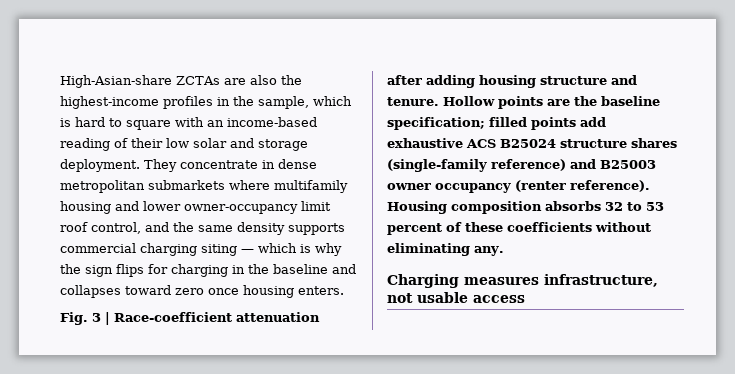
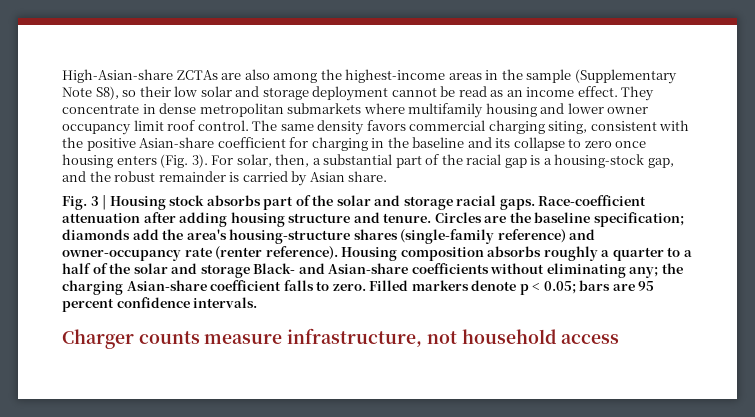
- High-Asian-share ZCTAs are also the highest-income profiles in the sample, which is hard to square with an income-based reading of their low solar and storage deployment.
+ High-Asian-share ZCTAs are also among the highest-income areas in the sample (Supplementary Note S8), so their low solar and storage deployment cannot be read as an income effect.
- They concentrate in dense metropolitan submarkets where multifamily housing and lower owner-occupancy limit roof control, and the same density supports commercial charging siting — which is why the sign flips for charging in the baseline and collapses toward zero once housing enters.
- Fig. 3 | Race-coefficient attenuation after adding housing structure and tenure.
+ They concentrate in dense metropolitan submarkets where multifamily housing and lower owner occupancy limit roof control. The same density favors commercial charging siting, consistent with the positive Asian-share coefficient for charging in the baseline and its collapse to zero once housing enters (Fig. 3). For solar, then, a substantial part of the racial gap is a housing-stock gap, and the robust remainder is carried by Asian share.
+ Fig. 3 | Housing stock absorbs part of the solar and storage racial gaps. Race-coefficient attenuation after adding housing structure and tenure.
- Hollow points are the baseline specification; filled points add exhaustive ACS B25024 structure shares (single-family reference) and B25003 owner occupancy (renter reference).
+ Circles are the baseline specification; diamonds add the area's housing-structure shares (single-family reference) and owner-occupancy rate (renter reference).
- Housing composition absorbs 32 to 53 percent of these coefficients without eliminating any.
- Charging measures infrastructure, not usable access
+ Housing composition absorbs roughly a quarter to a half of the solar and storage Black- and Asian-share coefficients without eliminating any; the charging Asian-share coefficient falls to zero. Filled markers denote p < 0.05; bars are 95 percent confidence intervals.
+ Charger counts measure infrastructure, not household access

